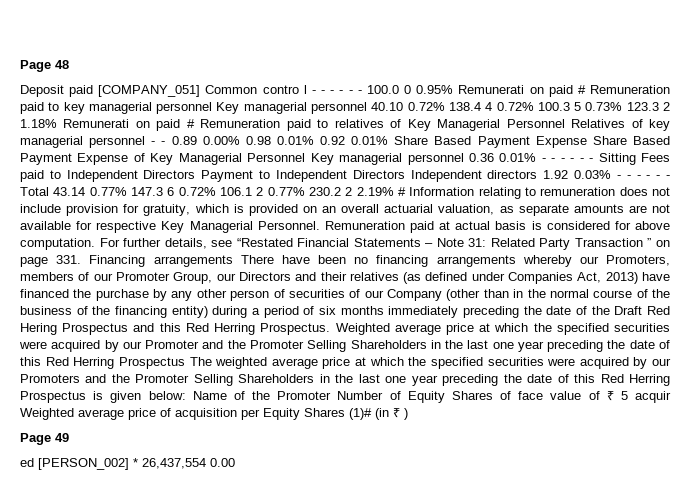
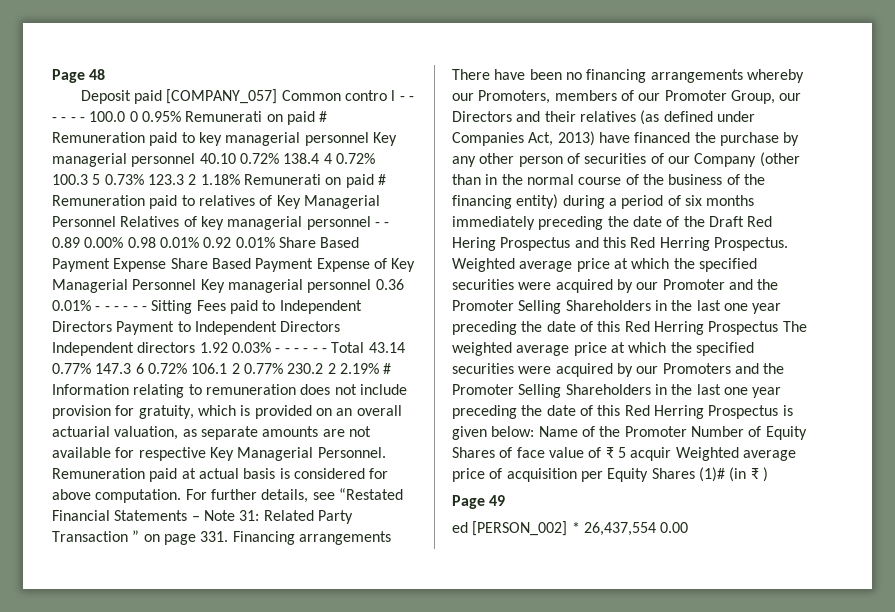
- Deposit paid [COMPANY_051] Common contro l - - - - - - 100.0 0 0.95% Remunerati on paid # Remuneration paid to key managerial personnel Key managerial personnel 40.10 0.72% 138.4 4 0.72% 100.3 5 0.73% 123.3 2 1.18% Remunerati on paid # Remuneration paid to relatives of Key Managerial Personnel Relatives of key managerial personnel - - 0.89 0.00% 0.98 0.01% 0.92 0.01% Share Based Payment Expense Share Based Payment Expense of Key Managerial Personnel Key managerial personnel 0.36 0.01% - - - - - - Sitting Fees paid to Independent Directors Payment to Independent Directors Independent directors 1.92 0.03% - - - - - - Total 43.14 0.77% 147.3 6 0.72% 106.1 2 0.77% 230.2 2 2.19% # Information relating to remuneration does not include provision for gratuity, which is provided on an overall actuarial valuation, as separate amounts are not available for respective Key Managerial Personnel.
+ Deposit paid [COMPANY_057] Common contro l - - - - - - 100.0 0 0.95% Remunerati on paid # Remuneration paid to key managerial personnel Key managerial personnel 40.10 0.72% 138.4 4 0.72% 100.3 5 0.73% 123.3 2 1.18% Remunerati on paid # Remuneration paid to relatives of Key Managerial Personnel Relatives of key managerial personnel - - 0.89 0.00% 0.98 0.01% 0.92 0.01% Share Based Payment Expense Share Based Payment Expense of Key Managerial Personnel Key managerial personnel 0.36 0.01% - - - - - - Sitting Fees paid to Independent Directors Payment to Independent Directors Independent directors 1.92 0.03% - - - - - - Total 43.14 0.77% 147.3 6 0.72% 106.1 2 0.77% 230.2 2 2.19% # Information relating to remuneration does not include provision for gratuity, which is provided on an overall actuarial valuation, as separate amounts are not available for respective Key Managerial Personnel.

